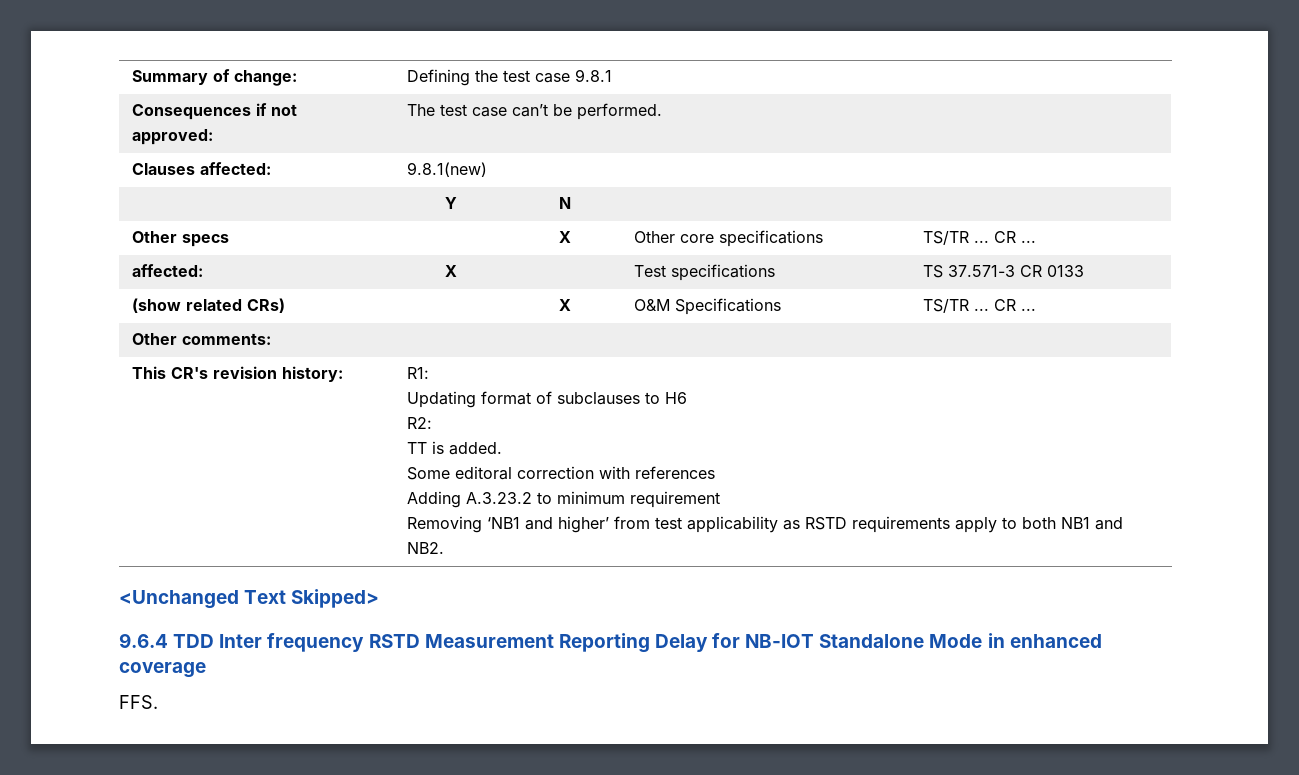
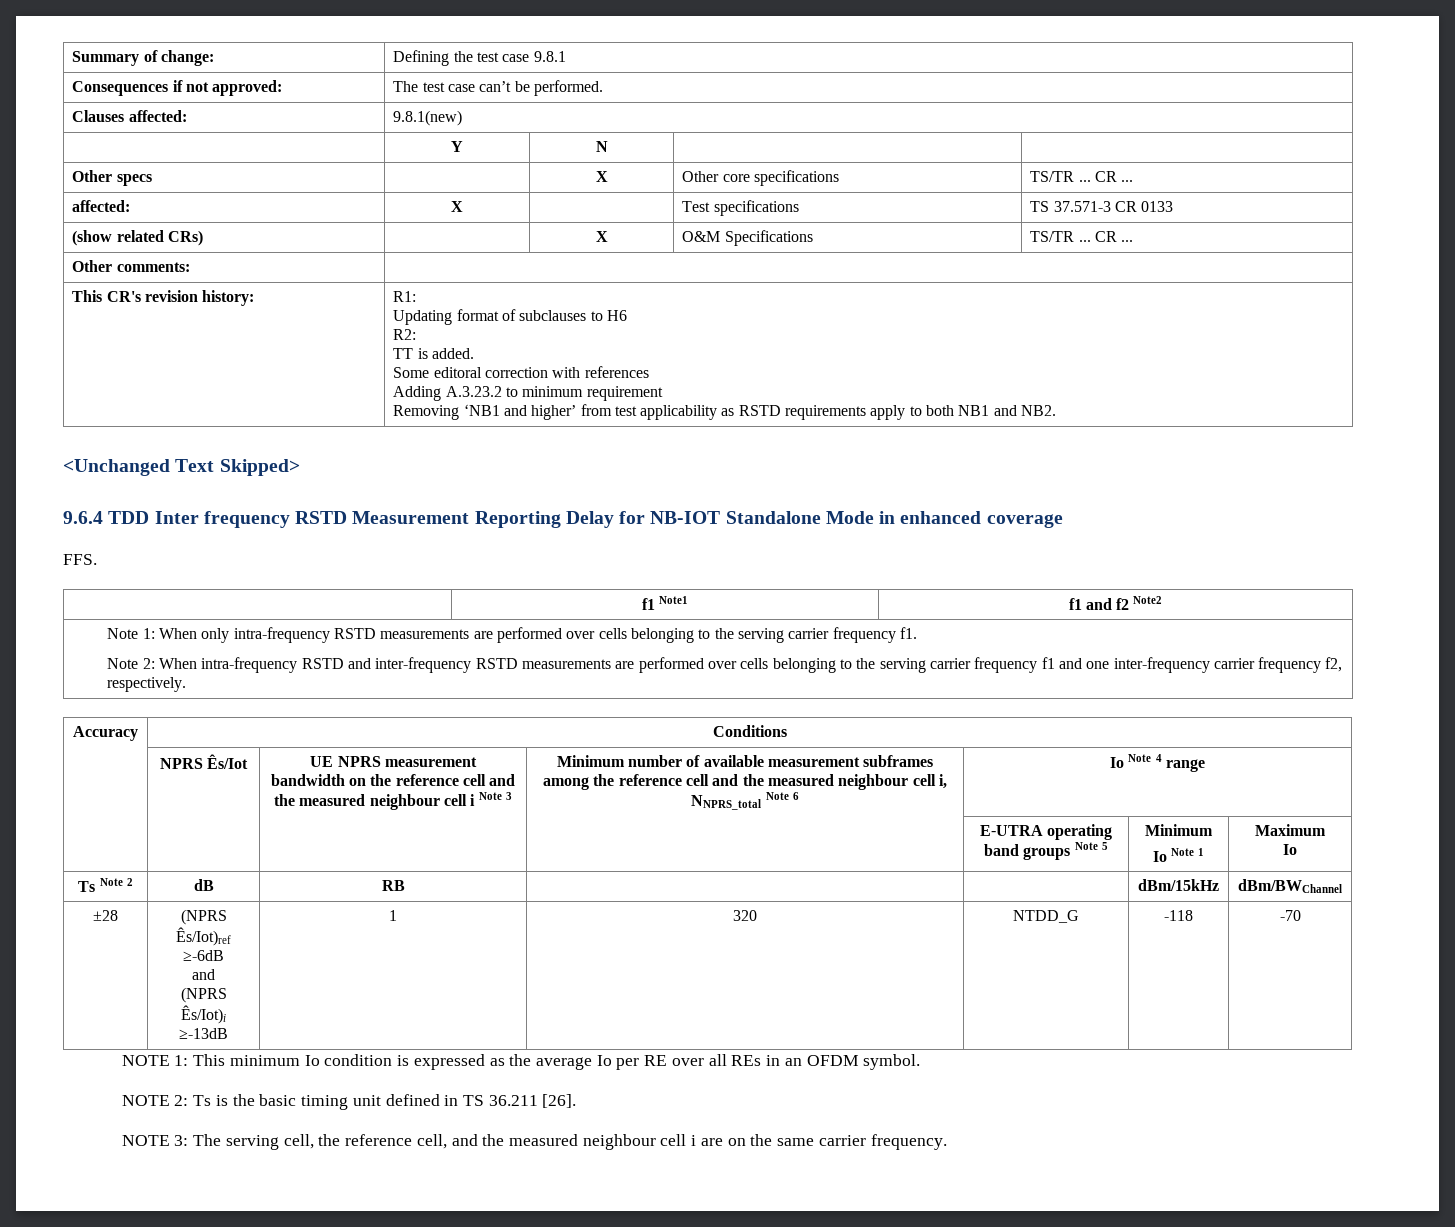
+ | f1 Note1 | f1 and f2 Note2
+ Note 1: When only intra-frequency RSTD measurements are performed over cells belonging to the serving carrier frequency f1.
+ Note 2: When intra-frequency RSTD and inter-frequency RSTD measurements are performed over cells belonging to the serving carrier frequency f1 and one inter-frequency carrier frequency f2, respectively.
+ Accuracy | Conditions
+ | NPRS Ês/Iot | UE NPRS measurement
+ bandwidth on the reference cell and the measured neighbour cell i Note 3 | Minimum number of available measurement subframes among the reference cell and the measured neighbour cell i, NNPRS_total Note 6 | Io Note 4 range
+ | | | | E-UTRA operating band groups Note 5 | Minimum
+ Io Note 1 | Maximum
+ Io
+ Ts Note 2 | dB | RB | | | dBm/15kHz | dBm/BWChannel
+ ±28 | (NPRS Ês/Iot)ref ≥-6dB
+ and
+ (NPRS Ês/Iot)i ≥-13dB | 1 | 320 | NTDD_G | -118 | -70
+ NOTE 1: This minimum Io condition is expressed as the average Io per RE over all REs in an OFDM symbol.
+ NOTE 2: Ts is the basic timing unit defined in TS 36.211 [26].
+ NOTE 3: The serving cell, the reference cell, and the measured neighbour cell i are on the same carrier frequency.

